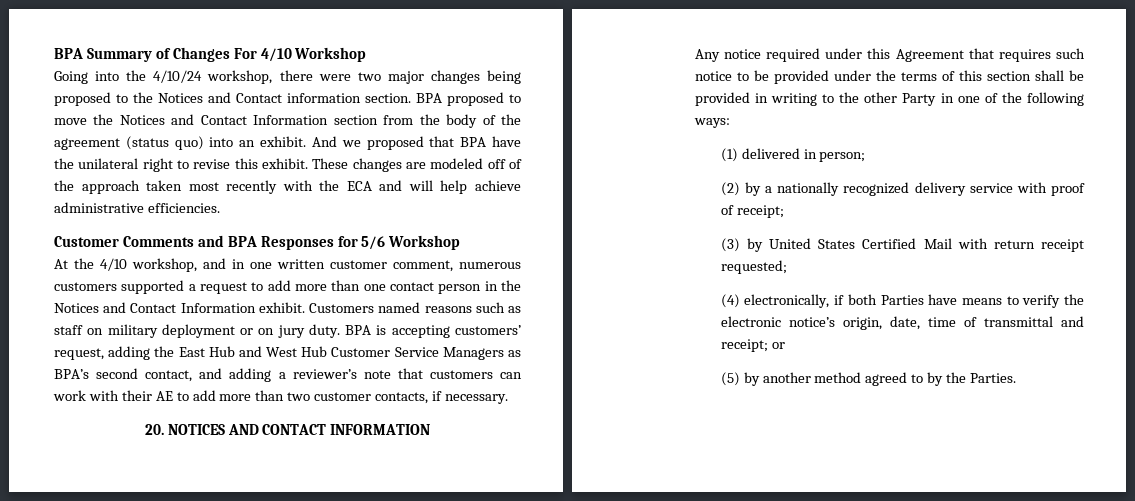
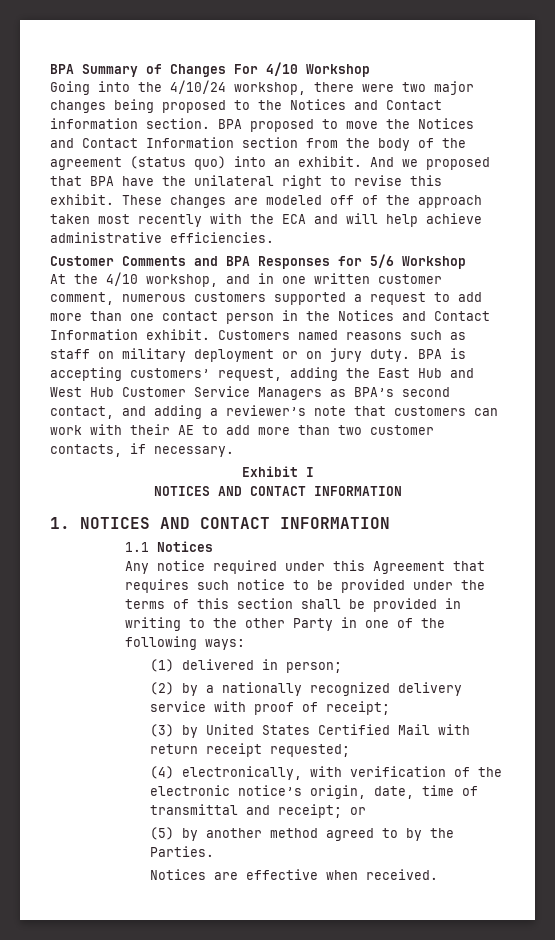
- 20. NOTICES AND CONTACT INFORMATION
+ Exhibit I
+ NOTICES AND CONTACT INFORMATION
+ 1. NOTICES AND CONTACT INFORMATION
+ 1.1 Notices
- (4) electronically, if both Parties have means to verify the electronic notice’s origin, date, time of transmittal and receipt; or
+ (4) electronically, with verification of the electronic notice’s origin, date, time of transmittal and receipt; or
+ Notices are effective when received.

